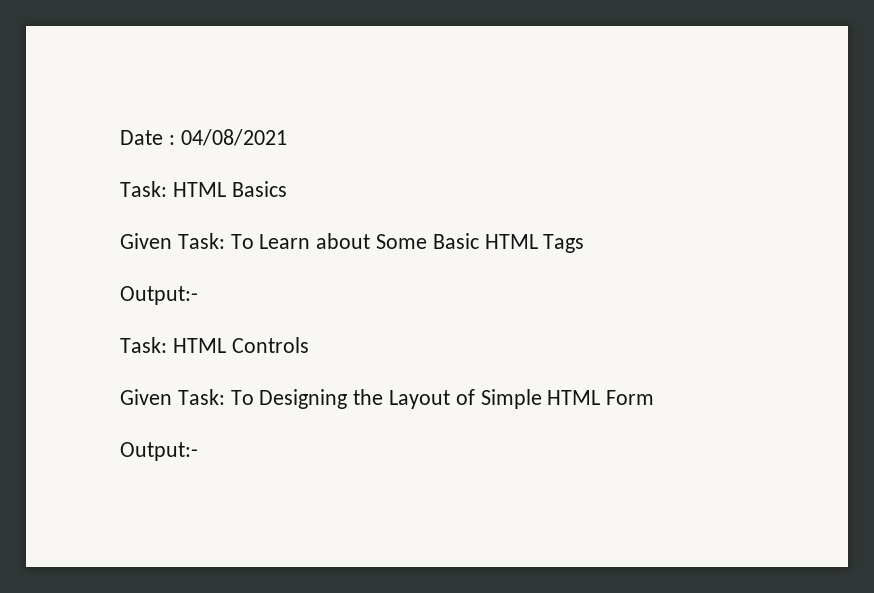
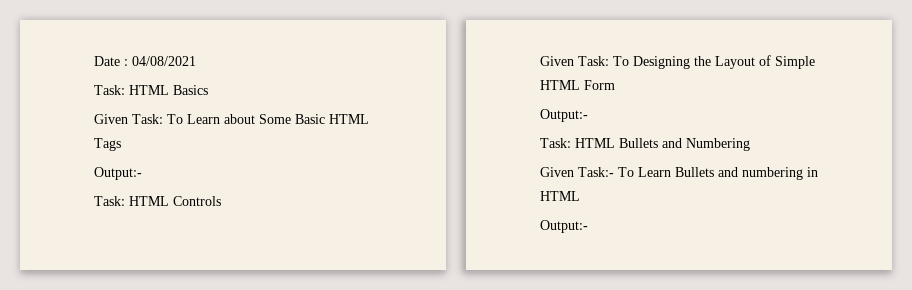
+ Task: HTML Bullets and Numbering
+ Given Task:- To Learn Bullets and numbering in HTML
+ Output:-

